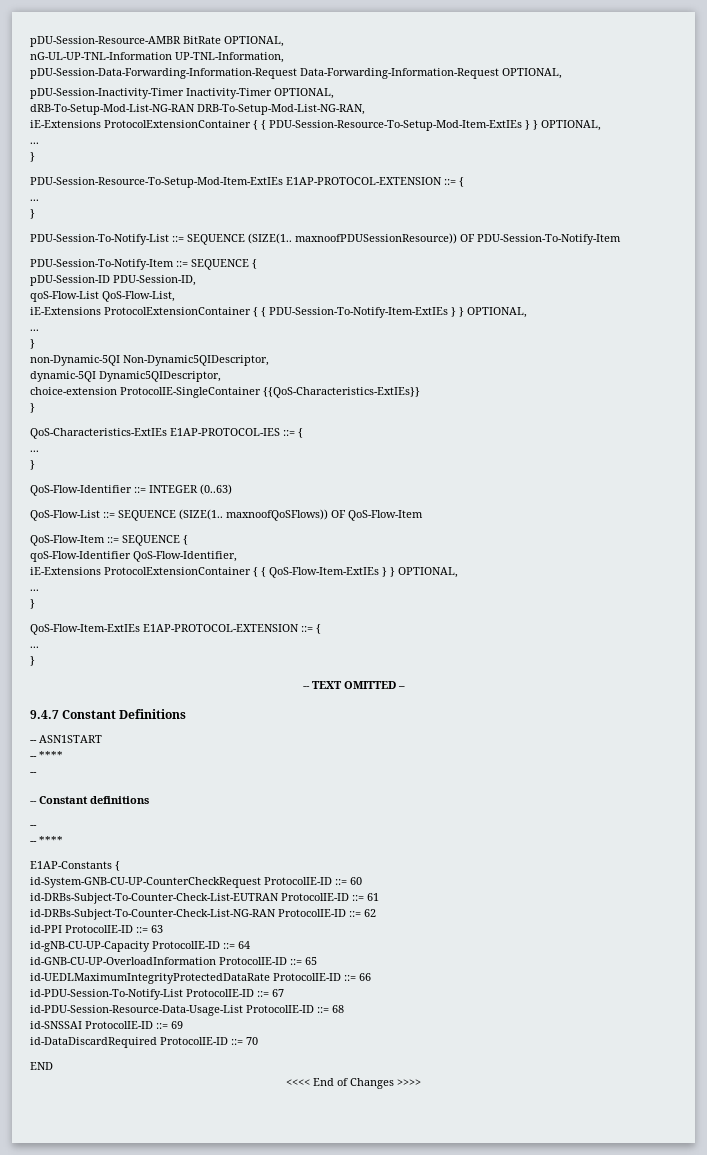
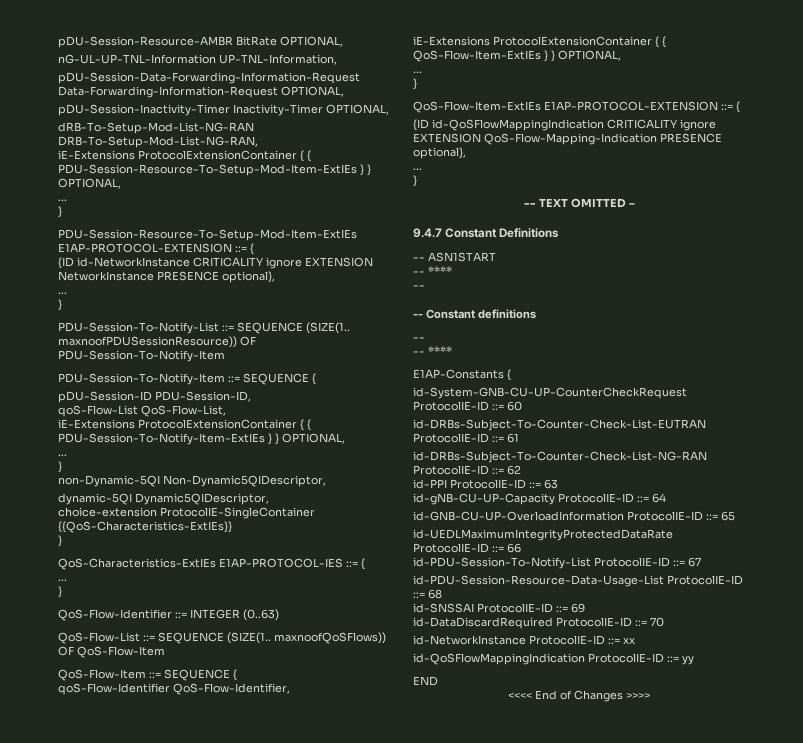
+ {ID id-NetworkInstance CRITICALITY ignore EXTENSION NetworkInstance PRESENCE optional},
+ {ID id-QoSFlowMappingIndication CRITICALITY ignore EXTENSION QoS-Flow-Mapping-Indication PRESENCE optional},
+ id-NetworkInstance ProtocolIE-ID ::= xx
+ id-QoSFlowMappingIndication ProtocolIE-ID ::= yy

